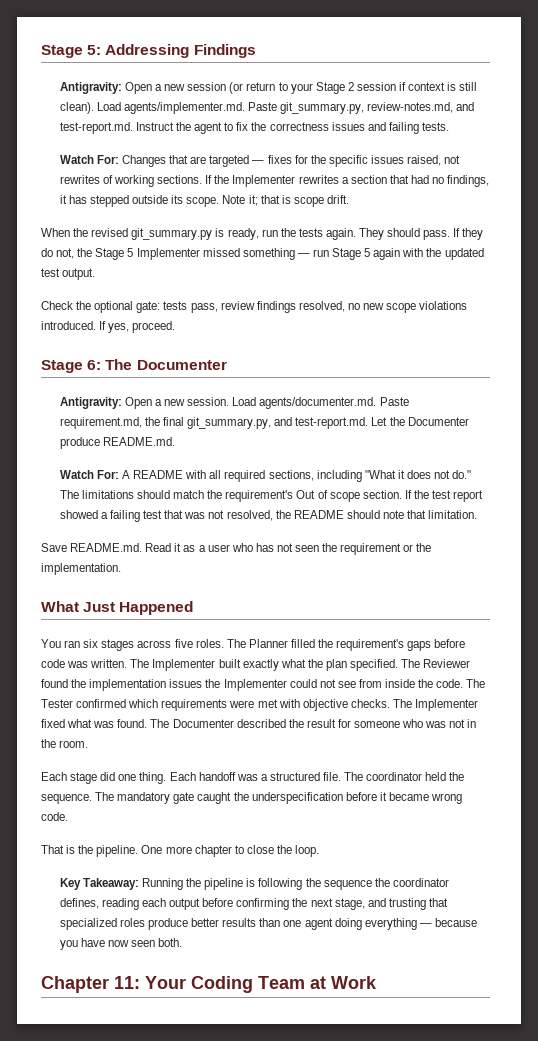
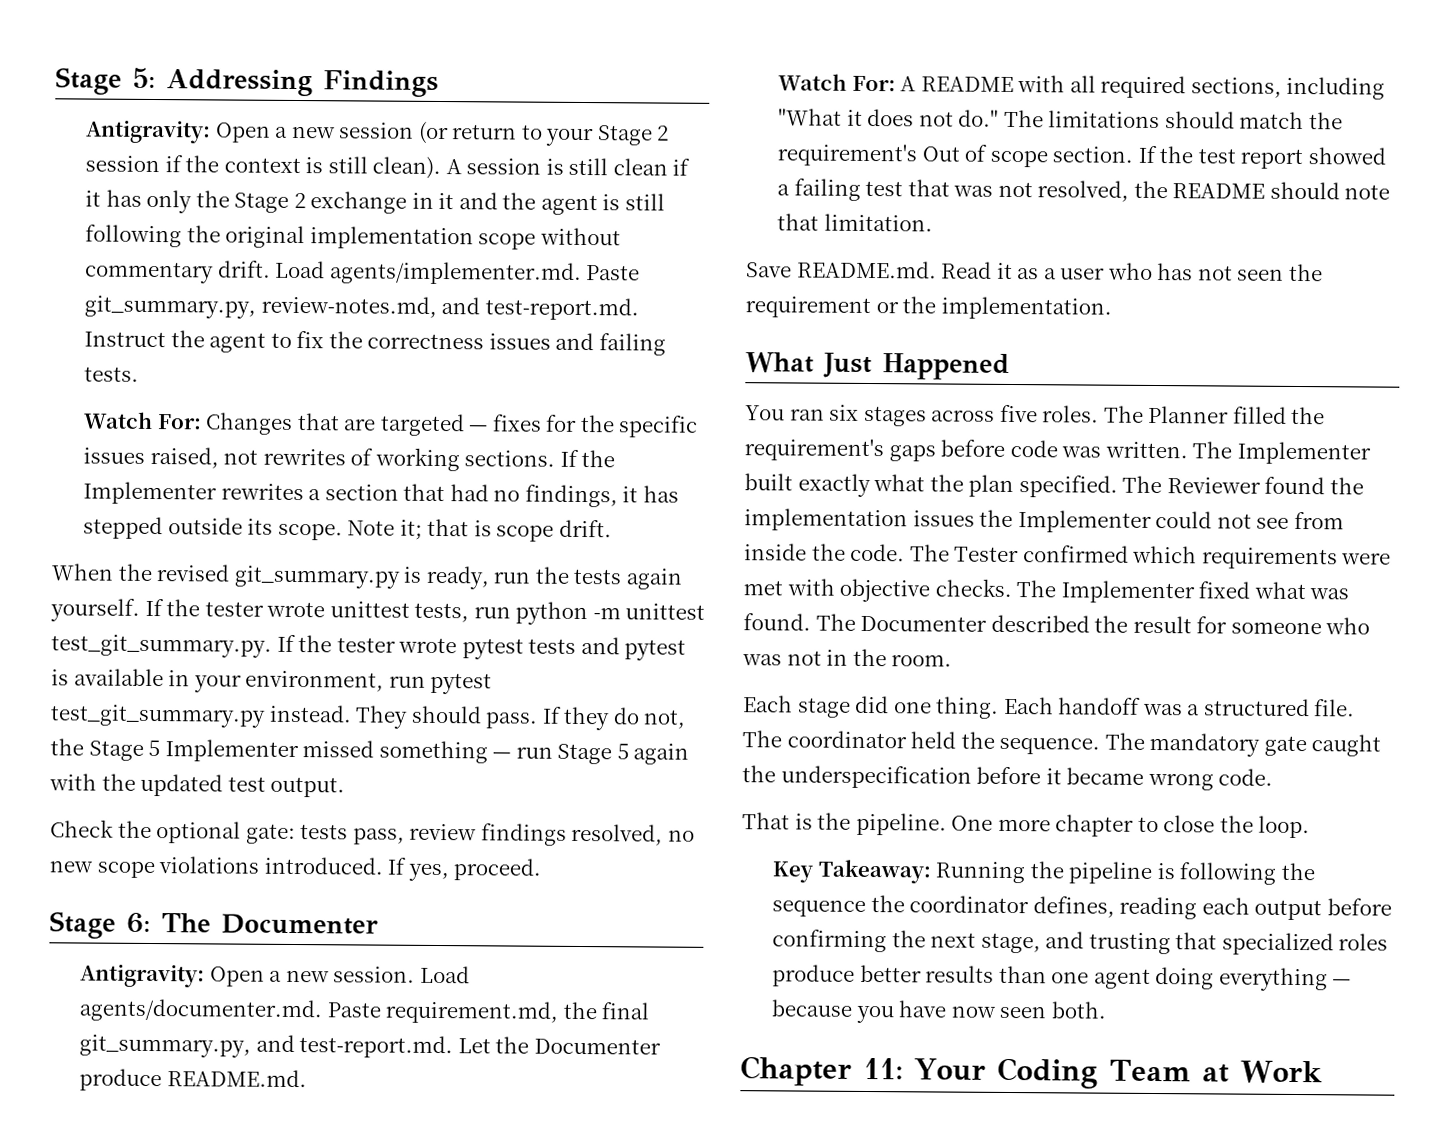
- Antigravity: Open a new session (or return to your Stage 2 session if context is still clean).
+ Antigravity: Open a new session (or return to your Stage 2 session if the context is still clean).
+ A session is still clean if it has only the Stage 2 exchange in it and the agent is still following the original implementation scope without commentary drift.
- When the revised git_summary.py is ready, run the tests again.
+ When the revised git_summary.py is ready, run the tests again yourself. If the tester wrote unittest tests, run python -m unittest test_git_summary.py. If the tester wrote pytest tests and pytest is available in your environment, run pytest test_git_summary.py instead.

